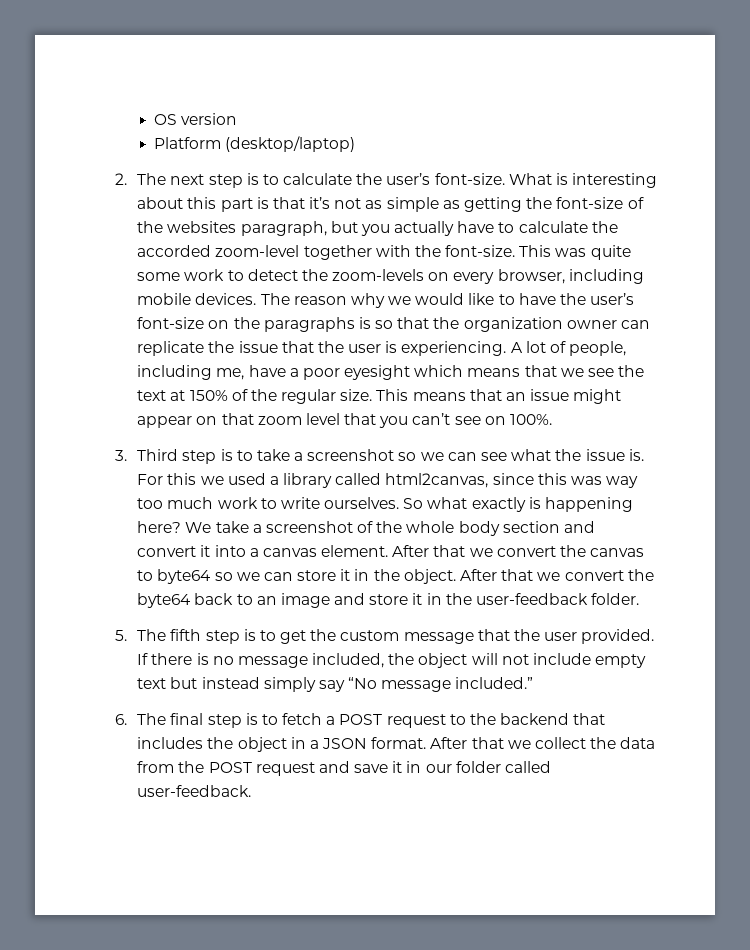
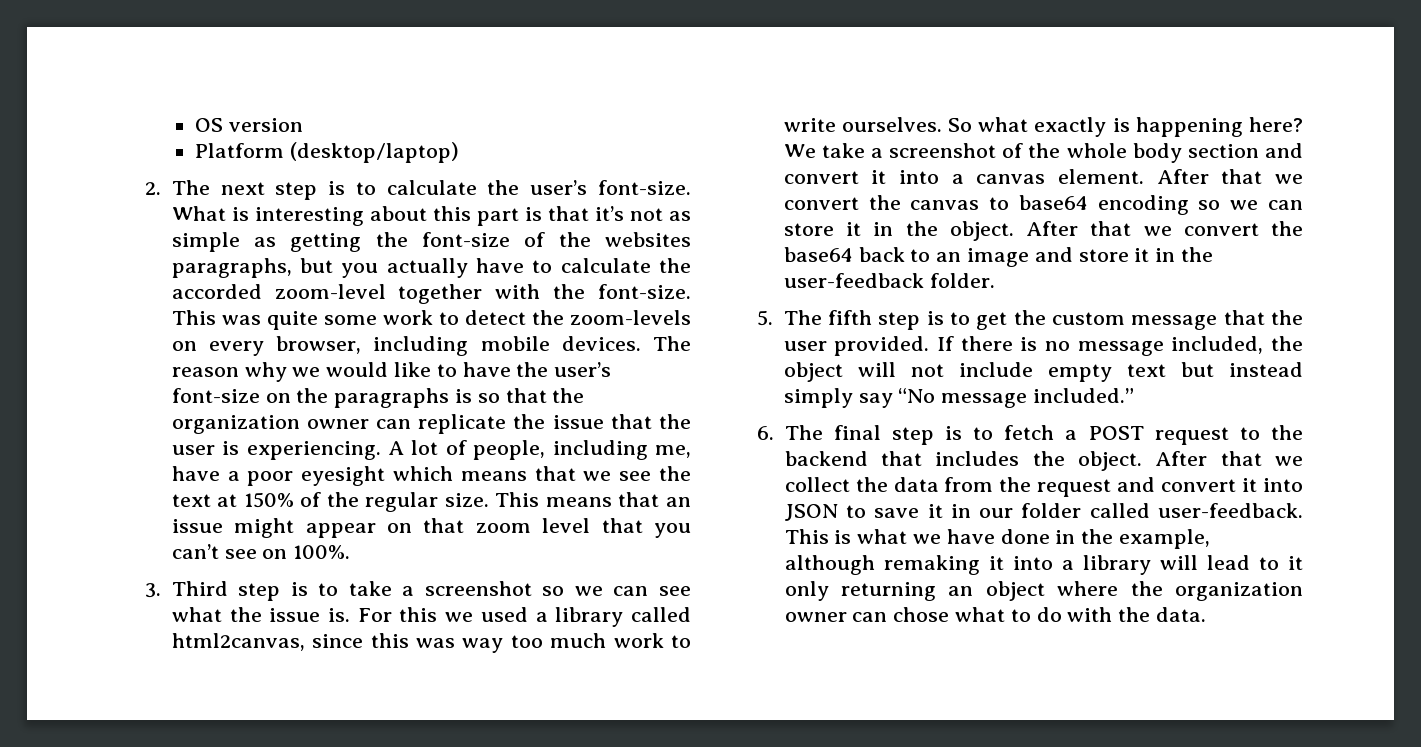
- What is interesting about this part is that it’s not as simple as getting the font-size of the websites paragraph, but you actually have to calculate the accorded zoom-level together with the font-size.
+ What is interesting about this part is that it’s not as simple as getting the font-size of the websites paragraphs, but you actually have to calculate the accorded zoom-level together with the font-size.
- After that we convert the canvas to byte64 so we can store it in the object.
+ After that we convert the canvas to base64 encoding so we can store it in the object.
- After that we convert the byte64 back to an image and store it in the user-feedback folder.
+ After that we convert the base64 back to an image and store it in the user-feedback folder.
- 6. The final step is to fetch a POST request to the backend that includes the object in a JSON format.
+ 6. The final step is to fetch a POST request to the backend that includes the object.
- After that we collect the data from the POST request and save it in our folder called user-feedback.
+ After that we collect the data from the request and convert it into JSON to save it in our folder called user-feedback.
+ This is what we have done in the example, although remaking it into a library will lead to it only returning an object where the organization owner can chose what to do with the data.

